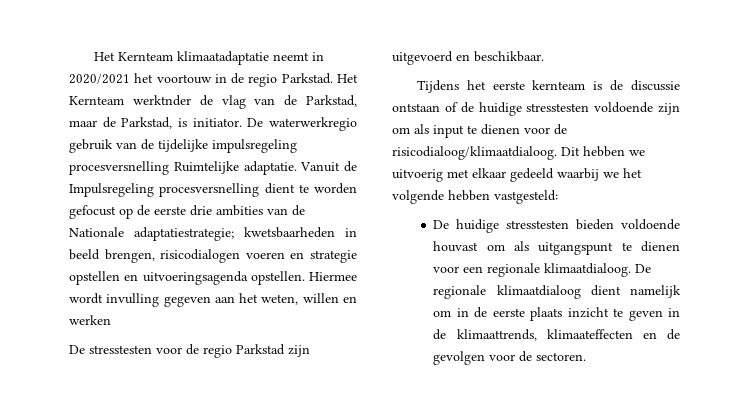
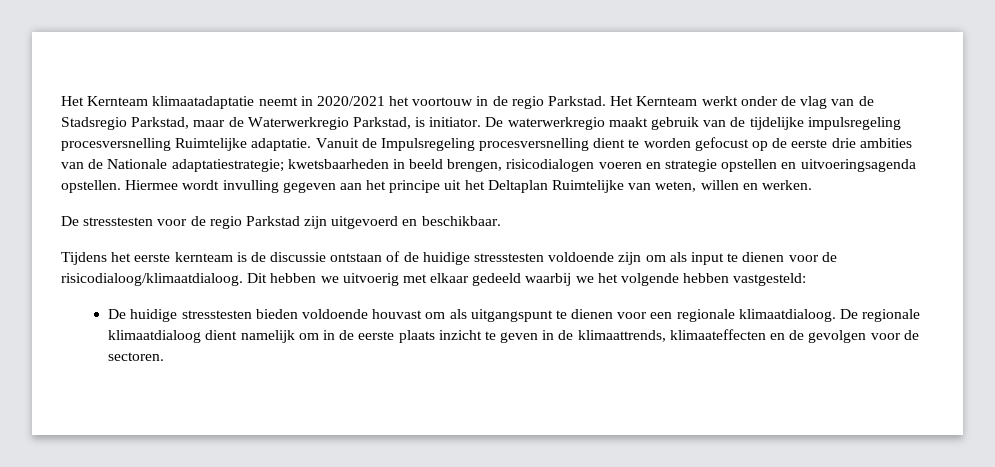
- Het Kernteam werktnder de vlag van de Parkstad, maar de Parkstad, is initiator.
+ Het Kernteam werkt onder de vlag van de Stadsregio Parkstad, maar de Waterwerkregio Parkstad, is initiator.
- De waterwerkregio gebruik van de tijdelijke impulsregeling procesversnelling Ruimtelijke adaptatie.
+ De waterwerkregio maakt gebruik van de tijdelijke impulsregeling procesversnelling Ruimtelijke adaptatie.
- Hiermee wordt invulling gegeven aan het weten, willen en werken
+ Hiermee wordt invulling gegeven aan het principe uit het Deltaplan Ruimtelijke van weten, willen en werken.

